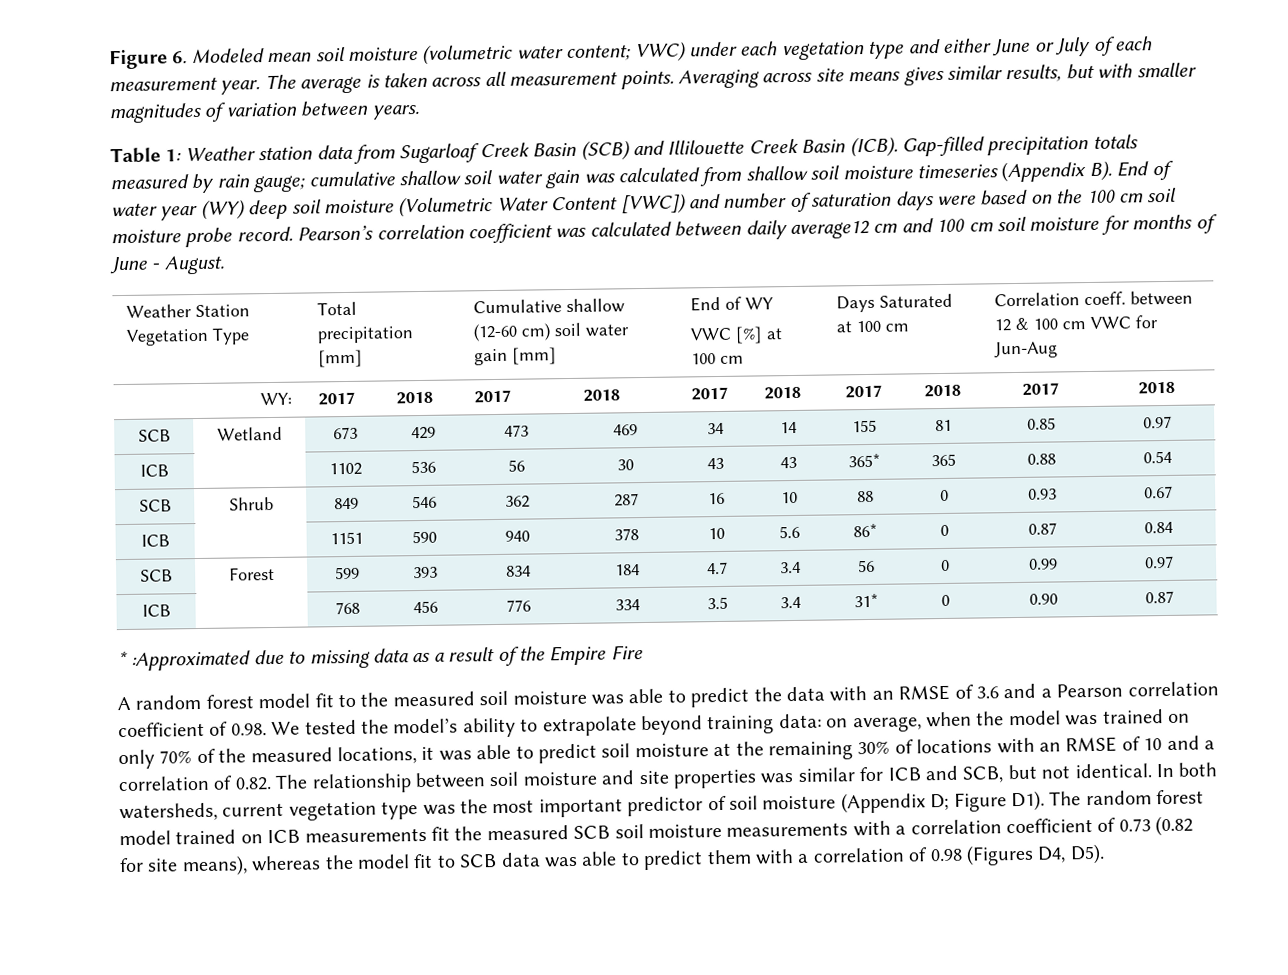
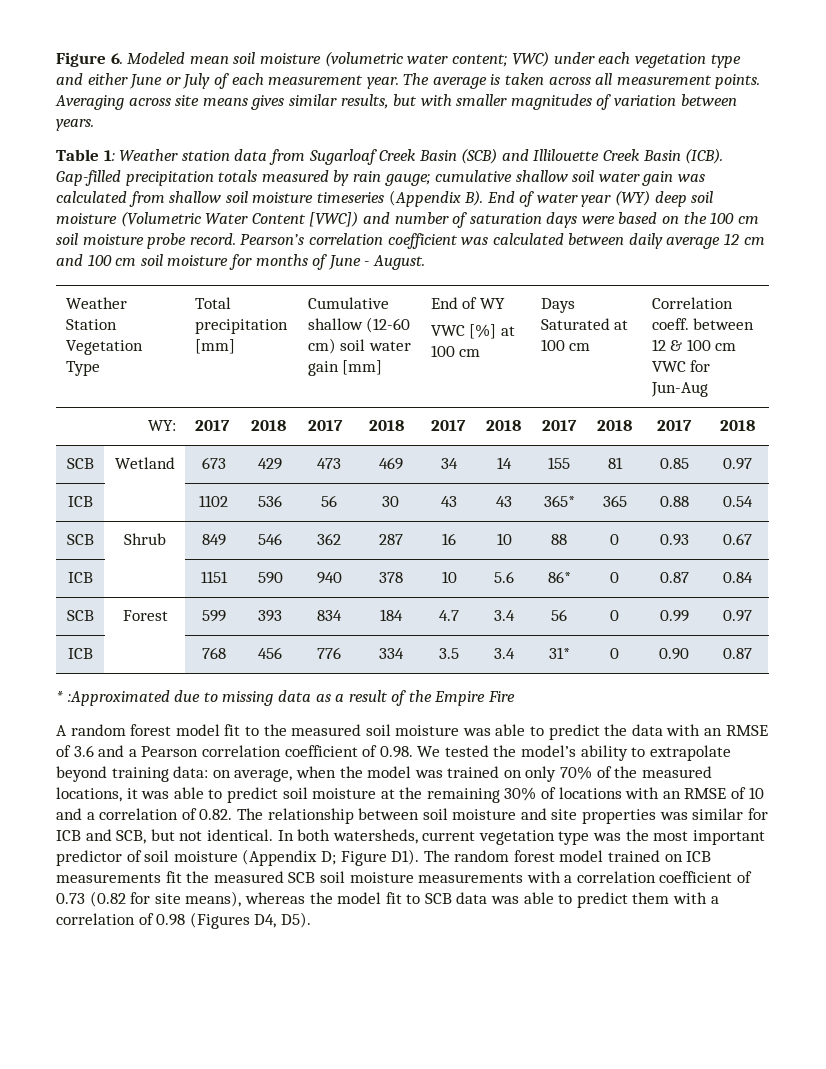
- Pearson’s correlation coefficient was calculated between daily average12 cm and 100 cm soil moisture for months of June - August.
+ Pearson’s correlation coefficient was calculated between daily average 12 cm and 100 cm soil moisture for months of June - August.

